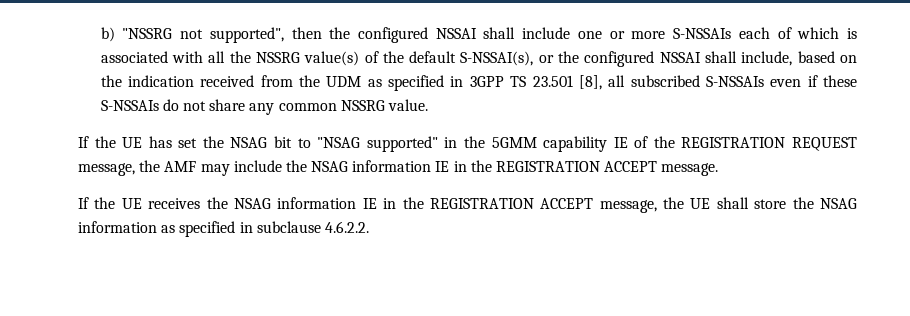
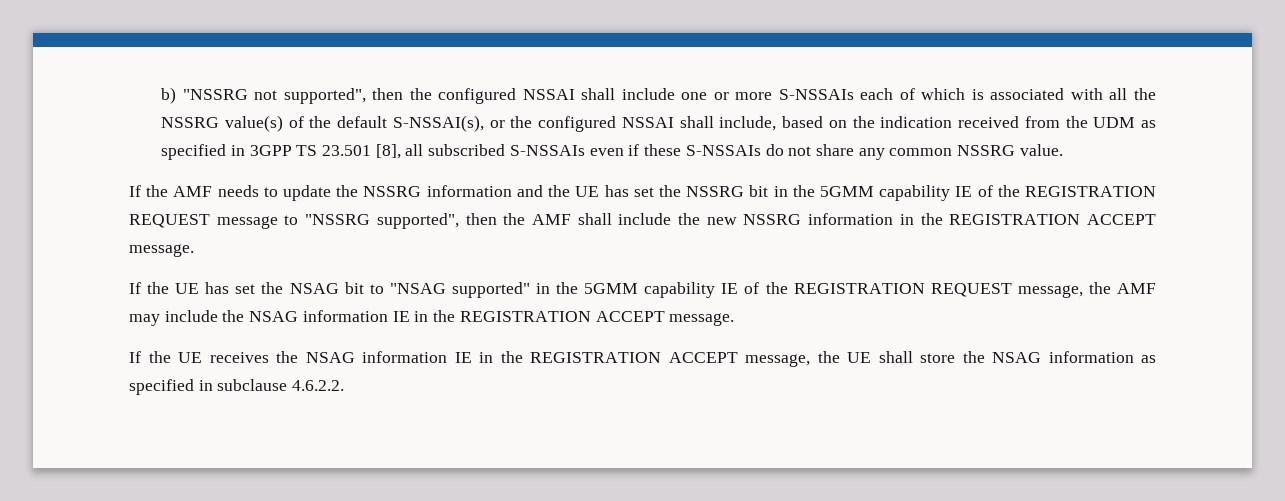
+ If the AMF needs to update the NSSRG information and the UE has set the NSSRG bit in the 5GMM capability IE of the REGISTRATION REQUEST message to "NSSRG supported", then the AMF shall include the new NSSRG information in the REGISTRATION ACCEPT message.

